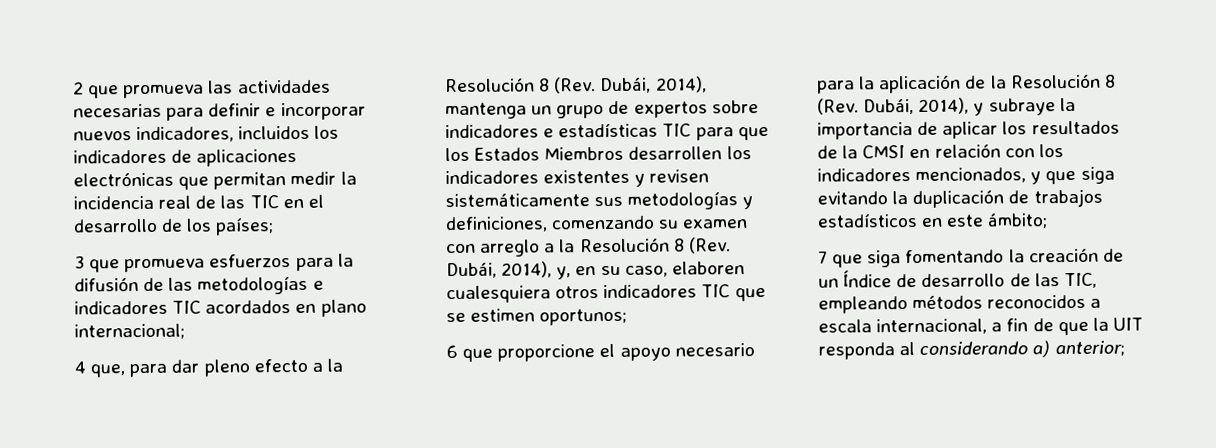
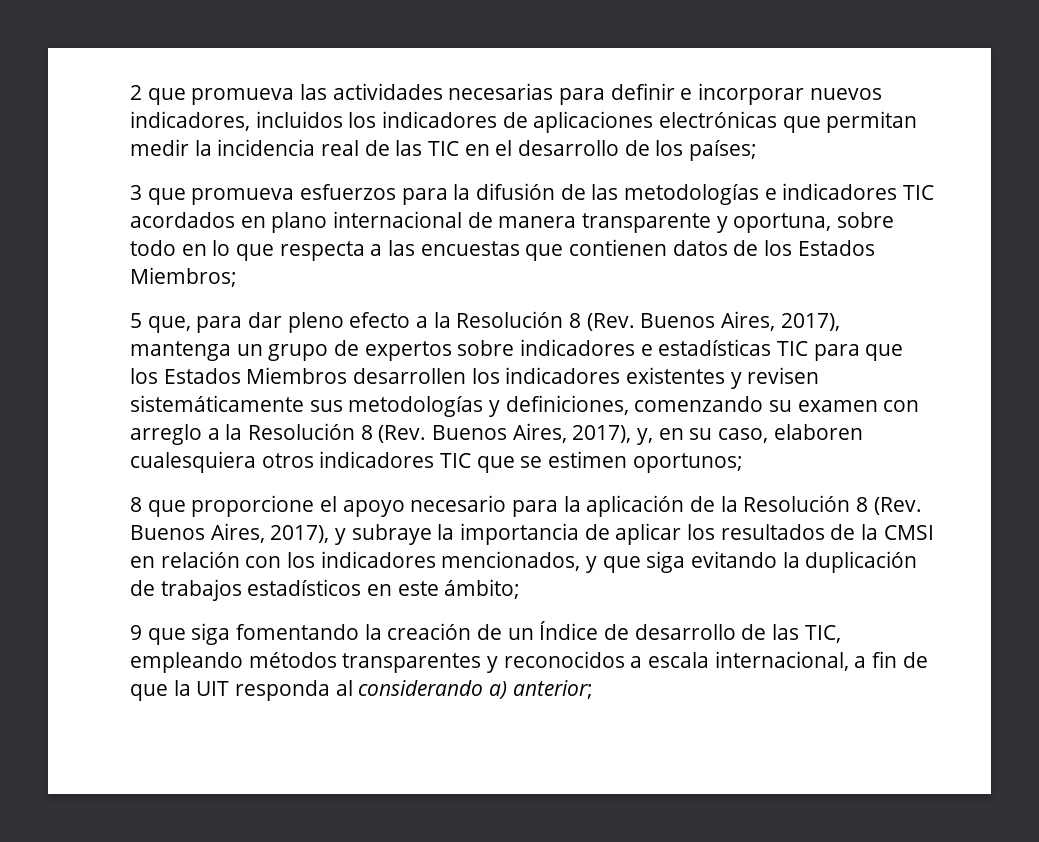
- 3 que promueva esfuerzos para la difusión de las metodologías e indicadores TIC acordados en plano internacional;
- 4 que, para dar pleno efecto a la Resolución 8 (Rev. Dubái, 2014), mantenga un grupo de expertos sobre indicadores e estadísticas TIC para que los Estados Miembros desarrollen los indicadores existentes y revisen sistemáticamente sus metodologías y definiciones, comenzando su examen con arreglo a la Resolución 8 (Rev. Dubái, 2014), y, en su caso, elaboren cualesquiera otros indicadores TIC que se estimen oportunos;
+ 3 que promueva esfuerzos para la difusión de las metodologías e indicadores TIC acordados en plano internacional de manera transparente y oportuna, sobre todo en lo que respecta a las encuestas que contienen datos de los Estados Miembros;
+ 5 que, para dar pleno efecto a la Resolución 8 (Rev. Buenos Aires, 2017), mantenga un grupo de expertos sobre indicadores e estadísticas TIC para que los Estados Miembros desarrollen los indicadores existentes y revisen sistemáticamente sus metodologías y definiciones, comenzando su examen con arreglo a la Resolución 8 (Rev. Buenos Aires, 2017), y, en su caso, elaboren cualesquiera otros indicadores TIC que se estimen oportunos;
- 6 que proporcione el apoyo necesario para la aplicación de la Resolución 8 (Rev. Dubái, 2014), y subraye la importancia de aplicar los resultados de la CMSI en relación con los indicadores mencionados, y que siga evitando la duplicación de trabajos estadísticos en este ámbito;
+ 8 que proporcione el apoyo necesario para la aplicación de la Resolución 8 (Rev. Buenos Aires, 2017), y subraye la importancia de aplicar los resultados de la CMSI en relación con los indicadores mencionados, y que siga evitando la duplicación de trabajos estadísticos en este ámbito;
- 7 que siga fomentando la creación de un Índice de desarrollo de las TIC, empleando métodos reconocidos a escala internacional, a fin de que la UIT responda al considerando a) anterior;
+ 9 que siga fomentando la creación de un Índice de desarrollo de las TIC, empleando métodos transparentes y reconocidos a escala internacional, a fin de que la UIT responda al considerando a) anterior;

